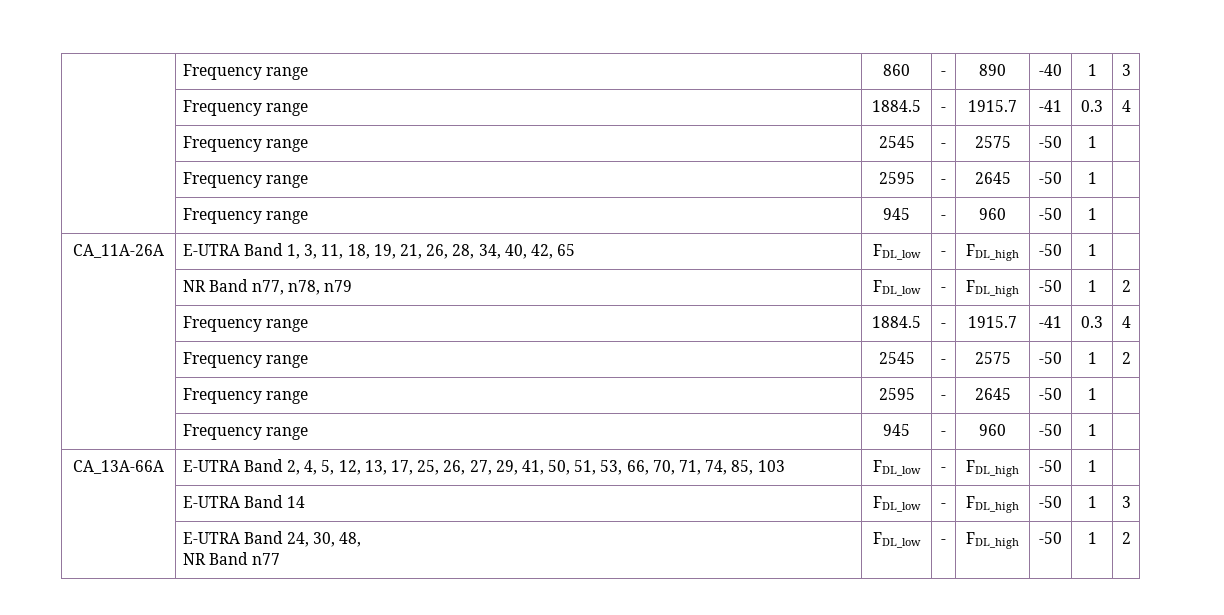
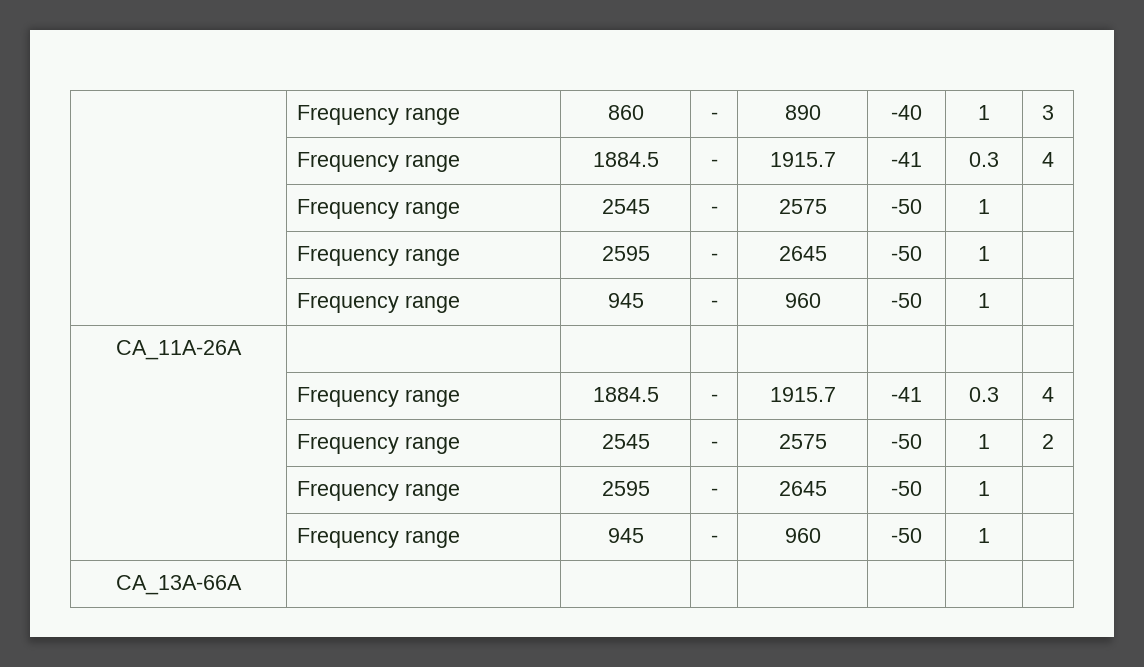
- CA_11A-26A | E-UTRA Band 1, 3, 11, 18, 19, 21, 26, 28, 34, 40, 42, 65 | FDL_low | - | FDL_high | -50 | 1 |
- | NR Band n77, n78, n79 | FDL_low | - | FDL_high | -50 | 1 | 2
+ CA_11A-26A | | | | | | |
- CA_13A-66A | E-UTRA Band 2, 4, 5, 12, 13, 17, 25, 26, 27, 29, 41, 50, 51, 53, 66, 70, 71, 74, 85, 103 | FDL_low | - | FDL_high | -50 | 1 |
- | E-UTRA Band 14 | FDL_low | - | FDL_high | -50 | 1 | 3
- | E-UTRA Band 24, 30, 48,
- NR Band n77 | FDL_low | - | FDL_high | -50 | 1 | 2
+ CA_13A-66A | | | | | | |

